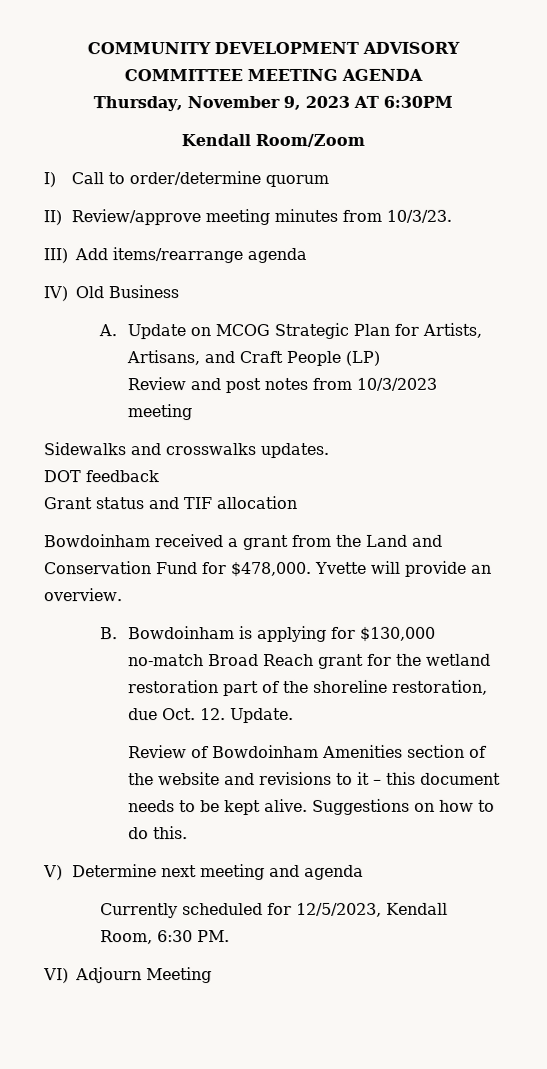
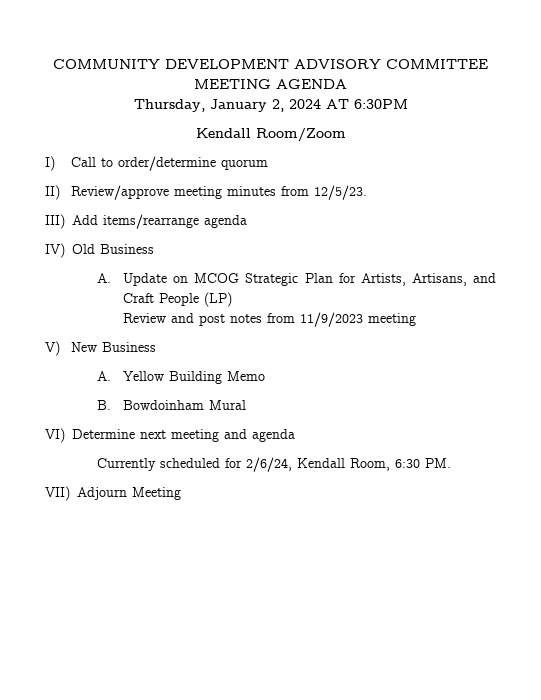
- Thursday, November 9, 2023 AT 6:30PM
+ Thursday, January 2, 2024 AT 6:30PM
- II) Review/approve meeting minutes from 10/3/23.
+ II) Review/approve meeting minutes from 12/5/23.
- Review and post notes from 10/3/2023 meeting
+ Review and post notes from 11/9/2023 meeting
- Sidewalks and crosswalks updates.
- DOT feedback
- Grant status and TIF allocation
- Bowdoinham received a grant from the Land and Conservation Fund for $478,000. Yvette will provide an overview.
- B. Bowdoinham is applying for $130,000 no-match Broad Reach grant for the wetland restoration part of the shoreline restoration, due Oct. 12. Update.
- Review of Bowdoinham Amenities section of the website and revisions to it – this document needs to be kept alive. Suggestions on how to do this.
- V) Determine next meeting and agenda
+ V) New Business
+ A. Yellow Building Memo
+ B. Bowdoinham Mural
+ VI) Determine next meeting and agenda
- Currently scheduled for 12/5/2023, Kendall Room, 6:30 PM.
+ Currently scheduled for 2/6/24, Kendall Room, 6:30 PM.
- VI) Adjourn Meeting
+ VII) Adjourn Meeting

